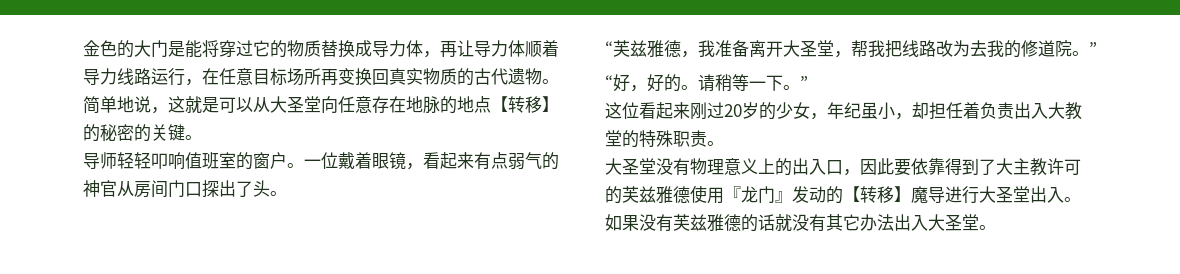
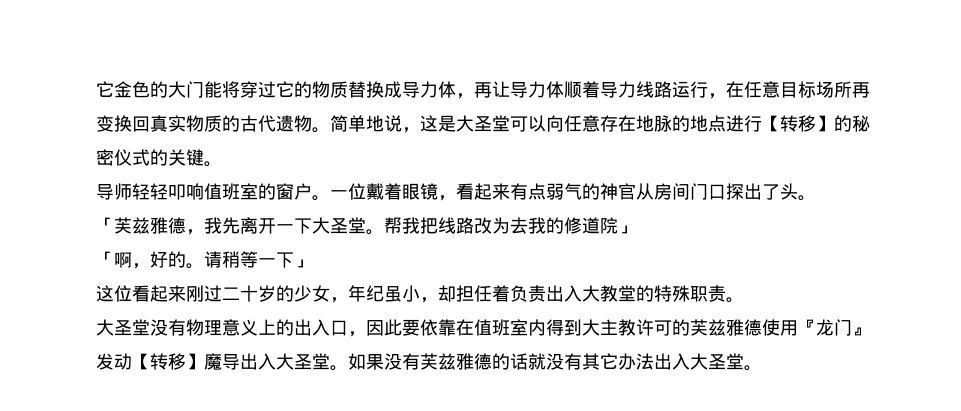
- 金色的大门是能将穿过它的物质替换成导力体，再让导力体顺着导力线路运行，在任意目标场所再变换回真实物质的古代遗物。
+ 它金色的大门能将穿过它的物质替换成导力体，再让导力体顺着导力线路运行，在任意目标场所再变换回真实物质的古代遗物。
- 简单地说，这就是可以从大圣堂向任意存在地脉的地点【转移】的秘密的关键。
+ 简单地说，这是大圣堂可以向任意存在地脉的地点进行【转移】的秘密仪式的关键。
- “芙兹雅德，我准备离开大圣堂，帮我把线路改为去我的修道院。”
- “好，好的。
+ 「芙兹雅德，我先离开一下大圣堂。帮我把线路改为去我的修道院」
+ 「啊，好的。
- 请稍等一下。”
+ 请稍等一下」
- 这位看起来刚过20岁的少女，年纪虽小，却担任着负责出入大教堂的特殊职责。
+ 这位看起来刚过二十岁的少女，年纪虽小，却担任着负责出入大教堂的特殊职责。
- 大圣堂没有物理意义上的出入口，因此要依靠得到了大主教许可的芙兹雅德使用『龙门』发动的【转移】魔导进行大圣堂出入。
+ 大圣堂没有物理意义上的出入口，因此要依靠在值班室内得到大主教许可的芙兹雅德使用『龙门』发动【转移】魔导出入大圣堂。

